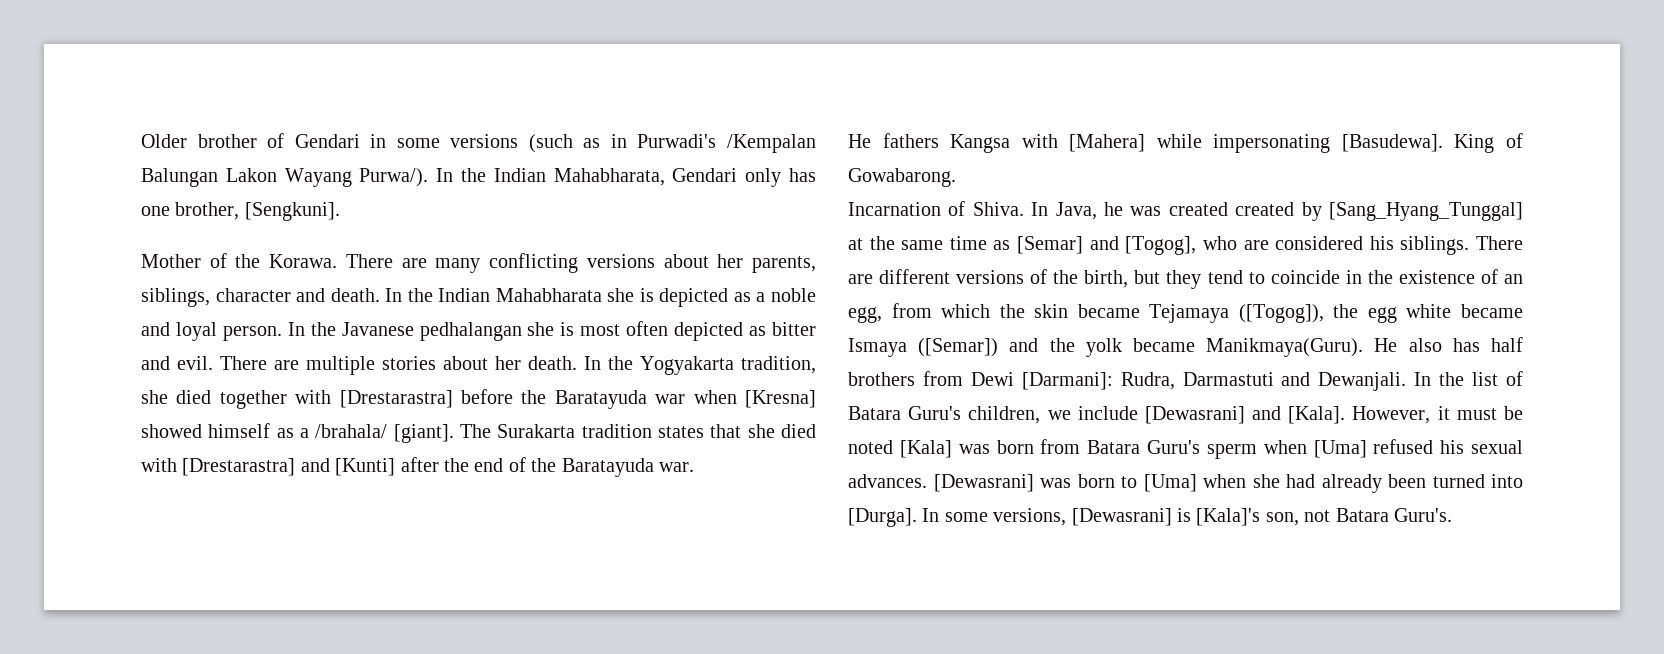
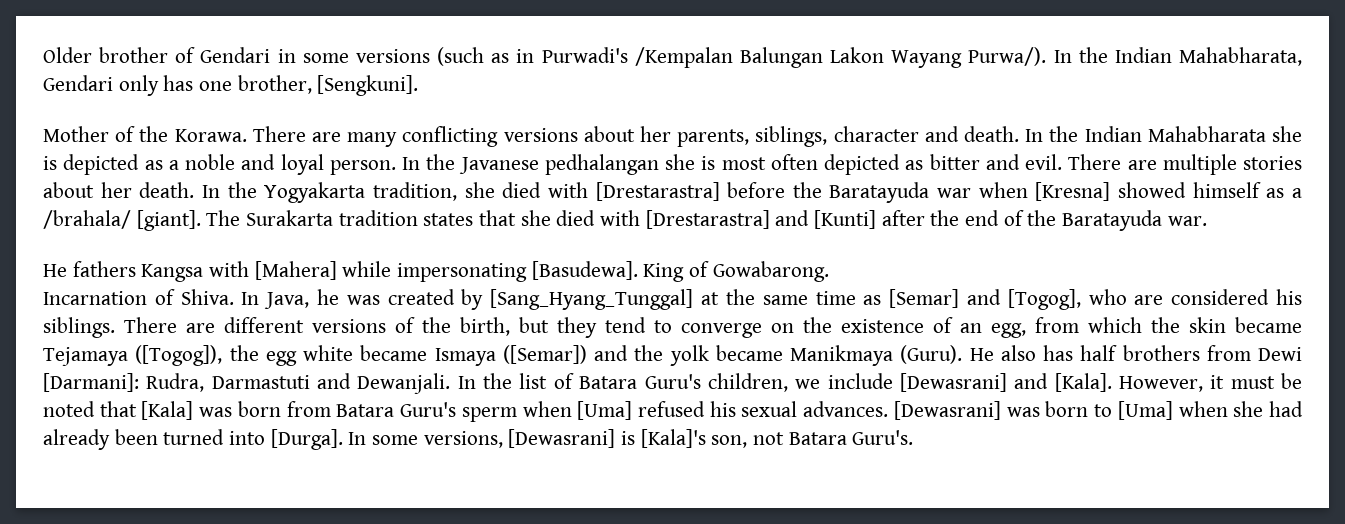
- In the Yogyakarta tradition, she died together with [Drestarastra] before the Baratayuda war when [Kresna] showed himself as a /brahala/ [giant].
+ In the Yogyakarta tradition, she died with [Drestarastra] before the Baratayuda war when [Kresna] showed himself as a /brahala/ [giant].
- In Java, he was created created by [Sang_Hyang_Tunggal] at the same time as [Semar] and [Togog], who are considered his siblings.
+ In Java, he was created by [Sang_Hyang_Tunggal] at the same time as [Semar] and [Togog], who are considered his siblings.
- There are different versions of the birth, but they tend to coincide in the existence of an egg, from which the skin became Tejamaya ([Togog]), the egg white became Ismaya ([Semar]) and the yolk became Manikmaya(Guru).
+ There are different versions of the birth, but they tend to converge on the existence of an egg, from which the skin became Tejamaya ([Togog]), the egg white became Ismaya ([Semar]) and the yolk became Manikmaya (Guru).
- However, it must be noted [Kala] was born from Batara Guru's sperm when [Uma] refused his sexual advances.
+ However, it must be noted that [Kala] was born from Batara Guru's sperm when [Uma] refused his sexual advances.

